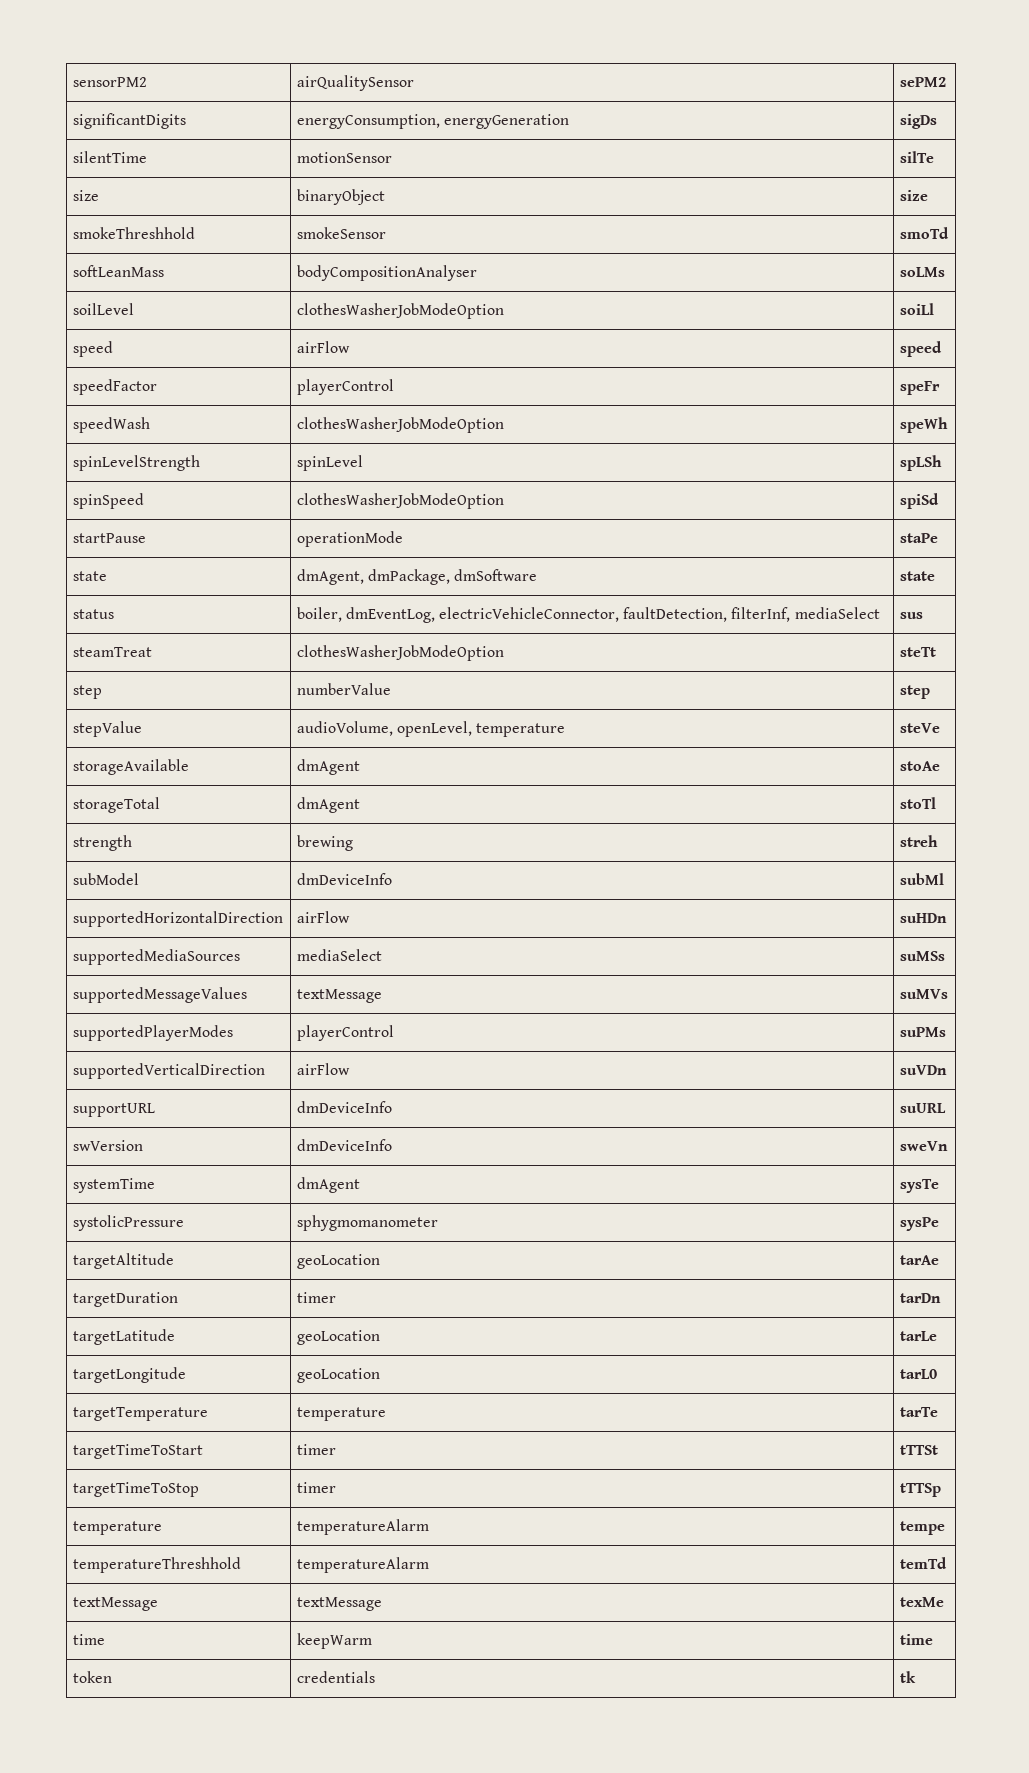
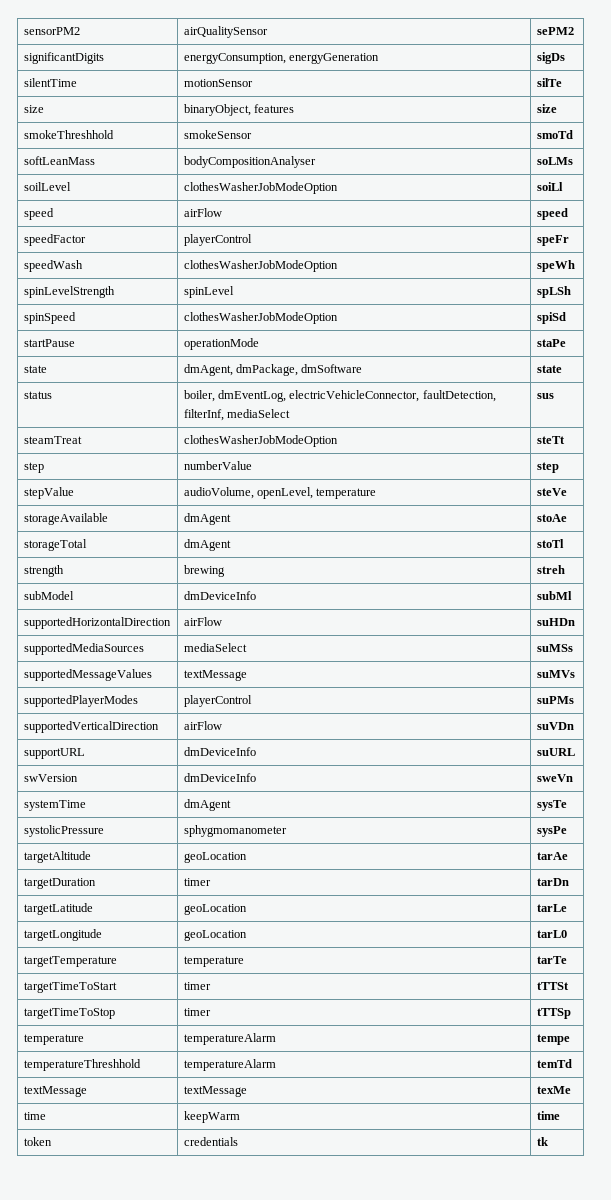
- size | binaryObject | size
+ size | binaryObject, features | size

